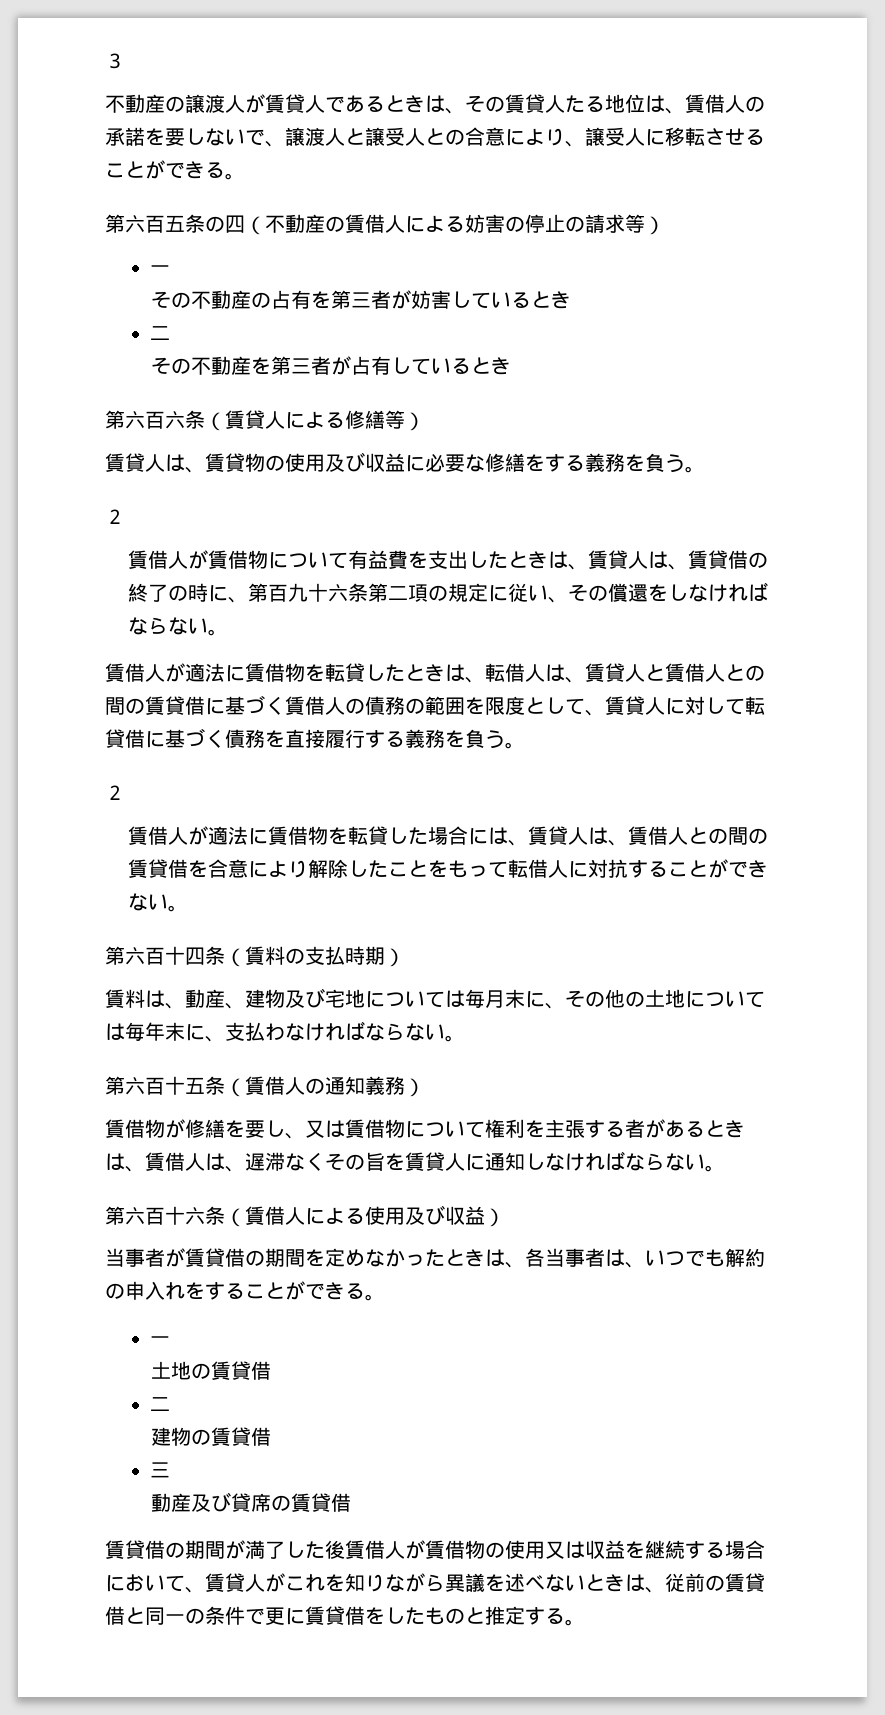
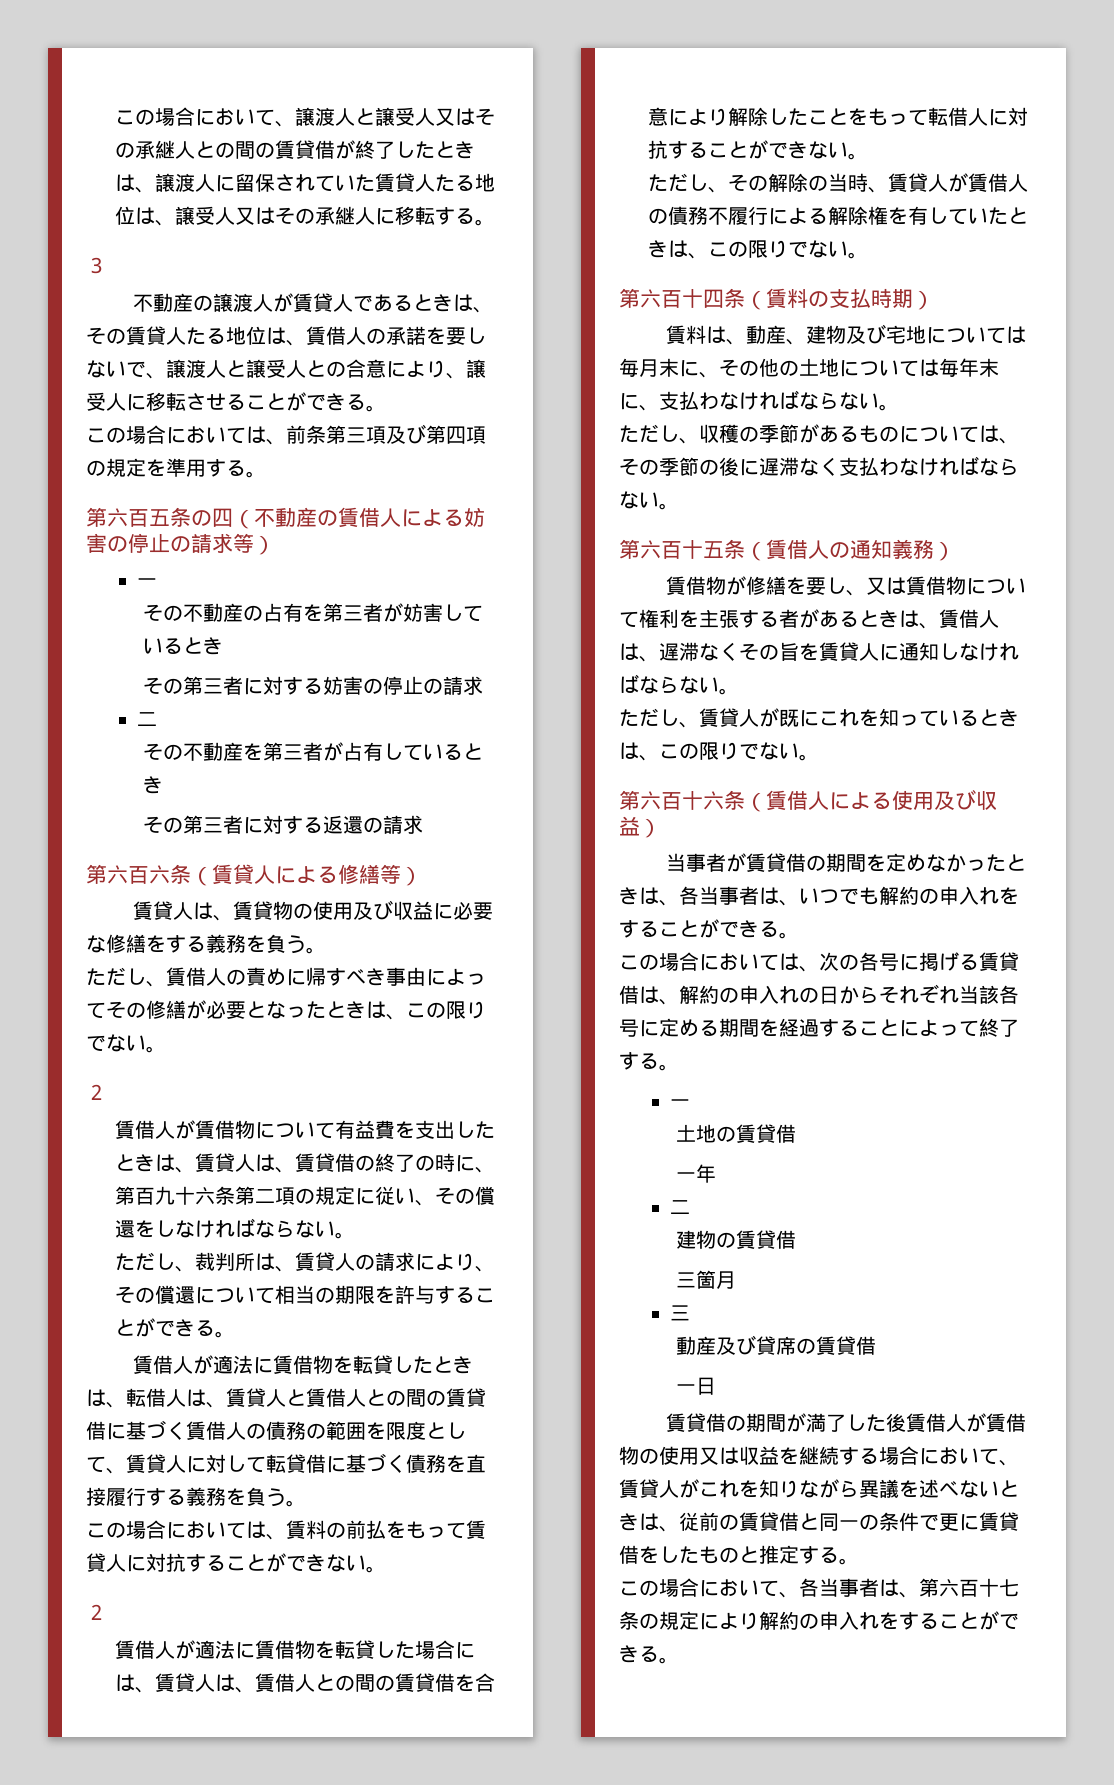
+ この場合において、譲渡人と譲受人又はその承継人との間の賃貸借が終了したときは、譲渡人に留保されていた賃貸人たる地位は、譲受人又はその承継人に移転する。
+ この場合においては、前条第三項及び第四項の規定を準用する。
+ その第三者に対する妨害の停止の請求
+ その第三者に対する返還の請求
+ ただし、賃借人の責めに帰すべき事由によってその修繕が必要となったときは、この限りでない。
+ ただし、裁判所は、賃貸人の請求により、その償還について相当の期限を許与することができる。
+ この場合においては、賃料の前払をもって賃貸人に対抗することができない。
+ ただし、その解除の当時、賃貸人が賃借人の債務不履行による解除権を有していたときは、この限りでない。
+ ただし、収穫の季節があるものについては、その季節の後に遅滞なく支払わなければならない。
+ ただし、賃貸人が既にこれを知っているときは、この限りでない。
+ この場合においては、次の各号に掲げる賃貸借は、解約の申入れの日からそれぞれ当該各号に定める期間を経過することによって終了する。
+ 一年
+ 三箇月
+ 一日
+ この場合において、各当事者は、第六百十七条の規定により解約の申入れをすることができる。

